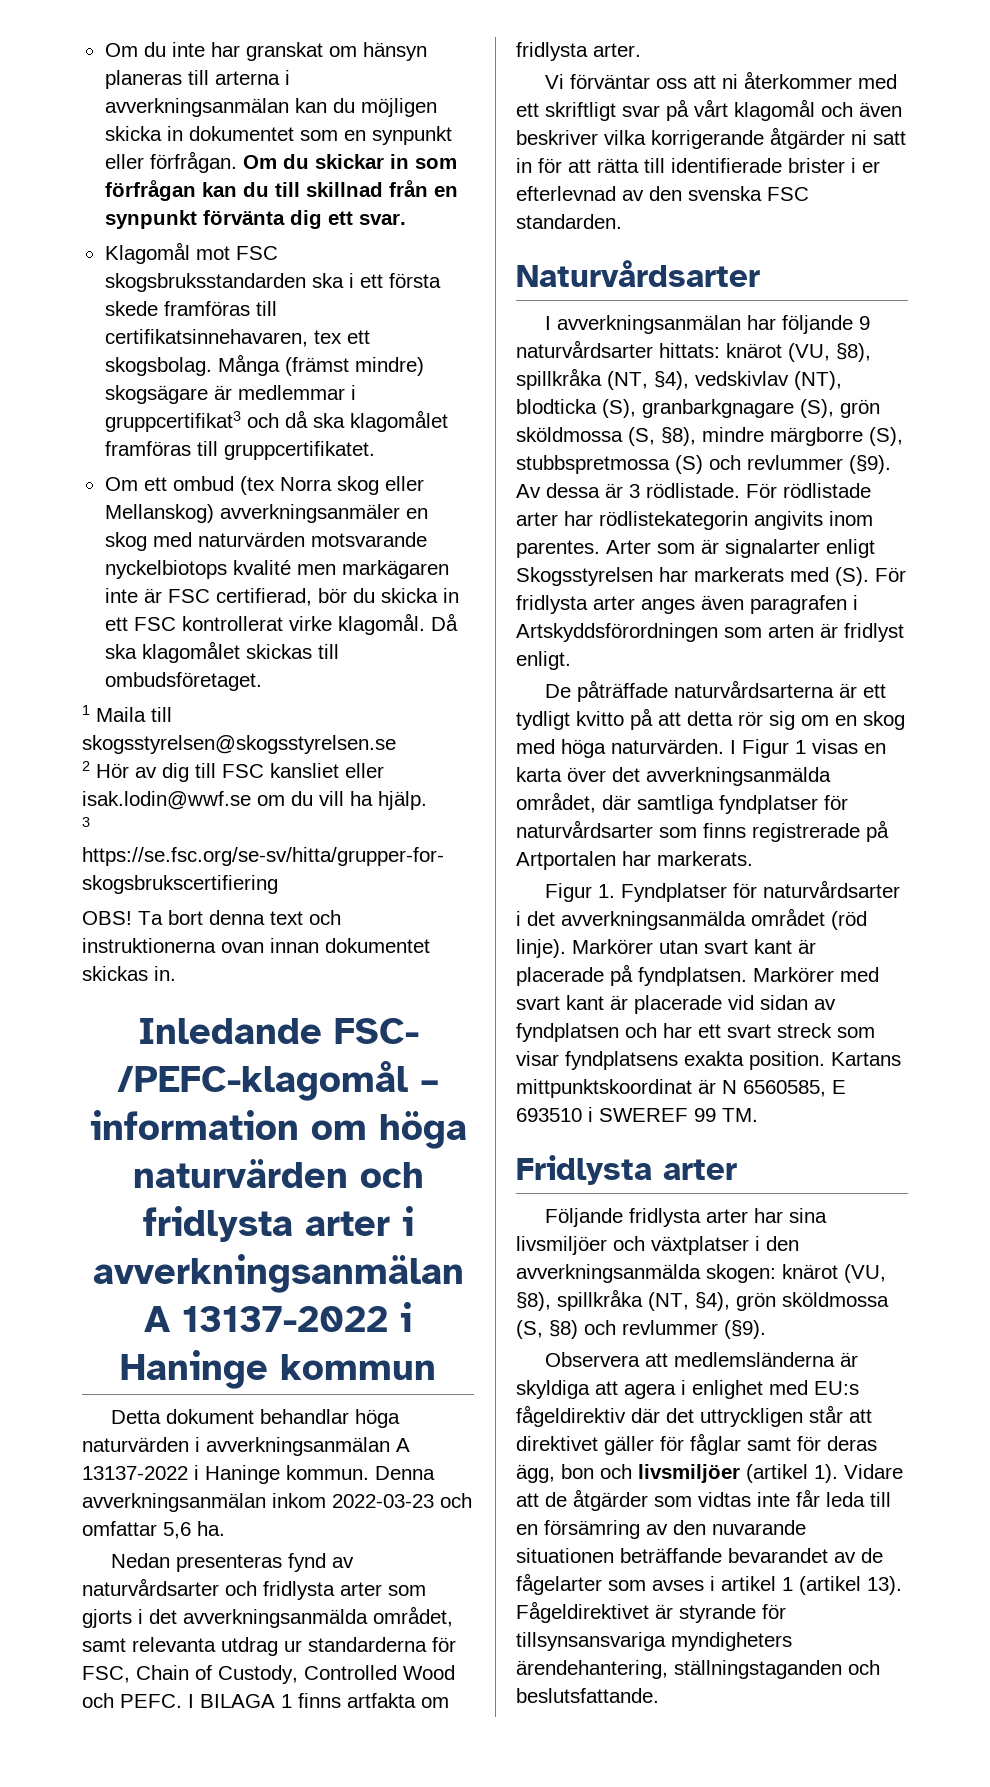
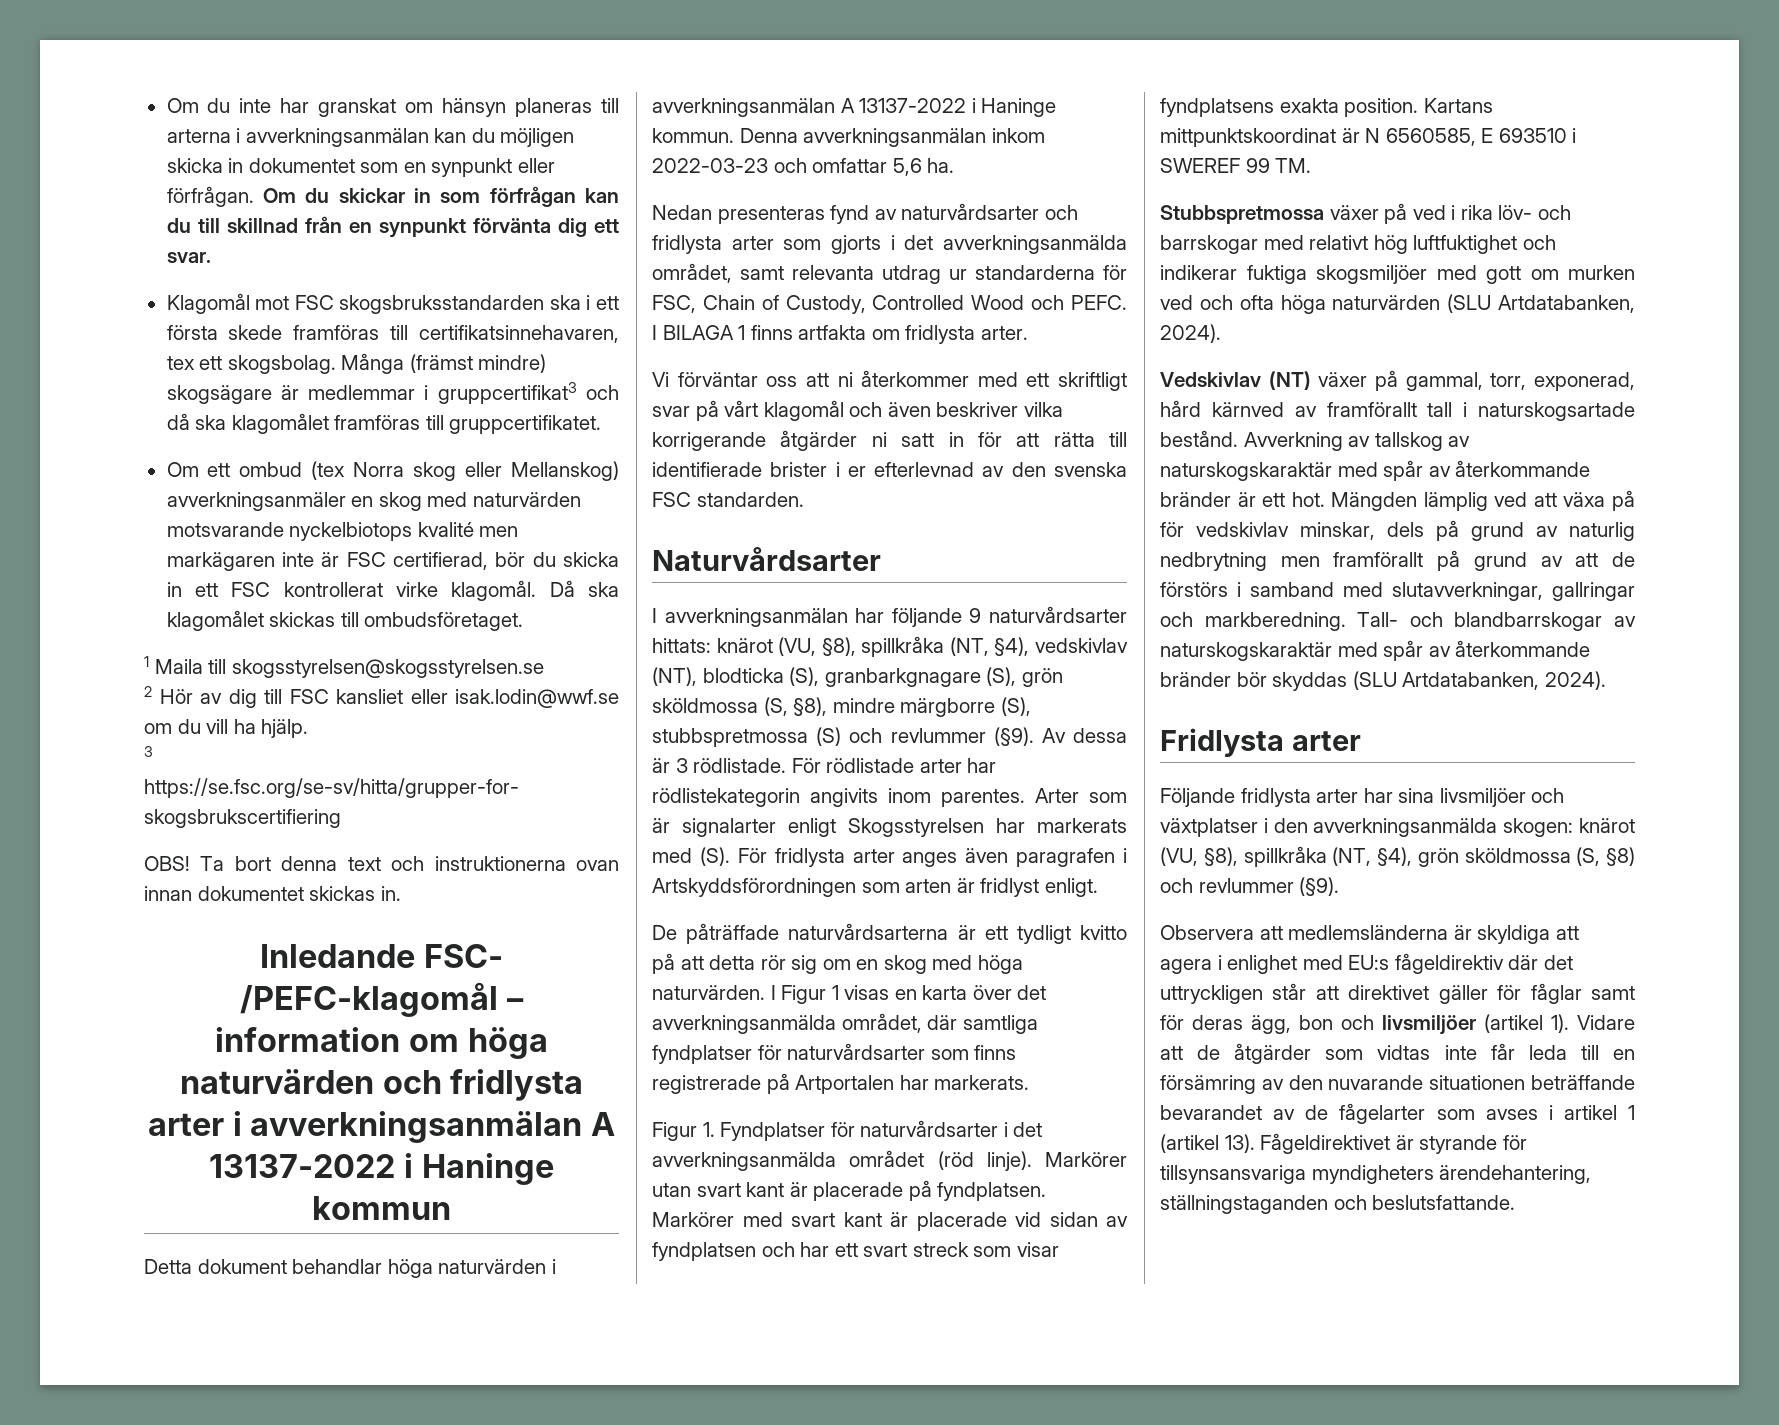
+ Stubbspretmossa växer på ved i rika löv- och barrskogar med relativt hög luftfuktighet och indikerar fuktiga skogsmiljöer med gott om murken ved och ofta höga naturvärden (SLU Artdatabanken, 2024).
+ Vedskivlav (NT) växer på gammal, torr, exponerad, hård kärnved av framförallt tall i naturskogsartade bestånd. Avverkning av tallskog av naturskogskaraktär med spår av återkommande bränder är ett hot. Mängden lämplig ved att växa på för vedskivlav minskar, dels på grund av naturlig nedbrytning men framförallt på grund av att de förstörs i samband med slutavverkningar, gallringar och markberedning. Tall- och blandbarrskogar av naturskogskaraktär med spår av återkommande bränder bör skyddas (SLU Artdatabanken, 2024).

